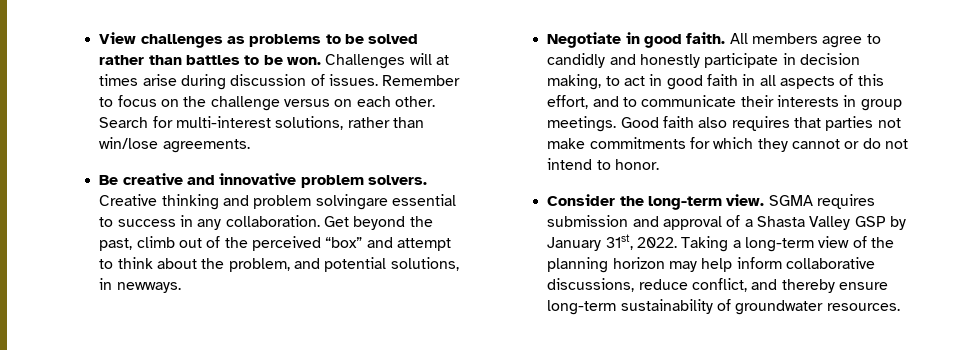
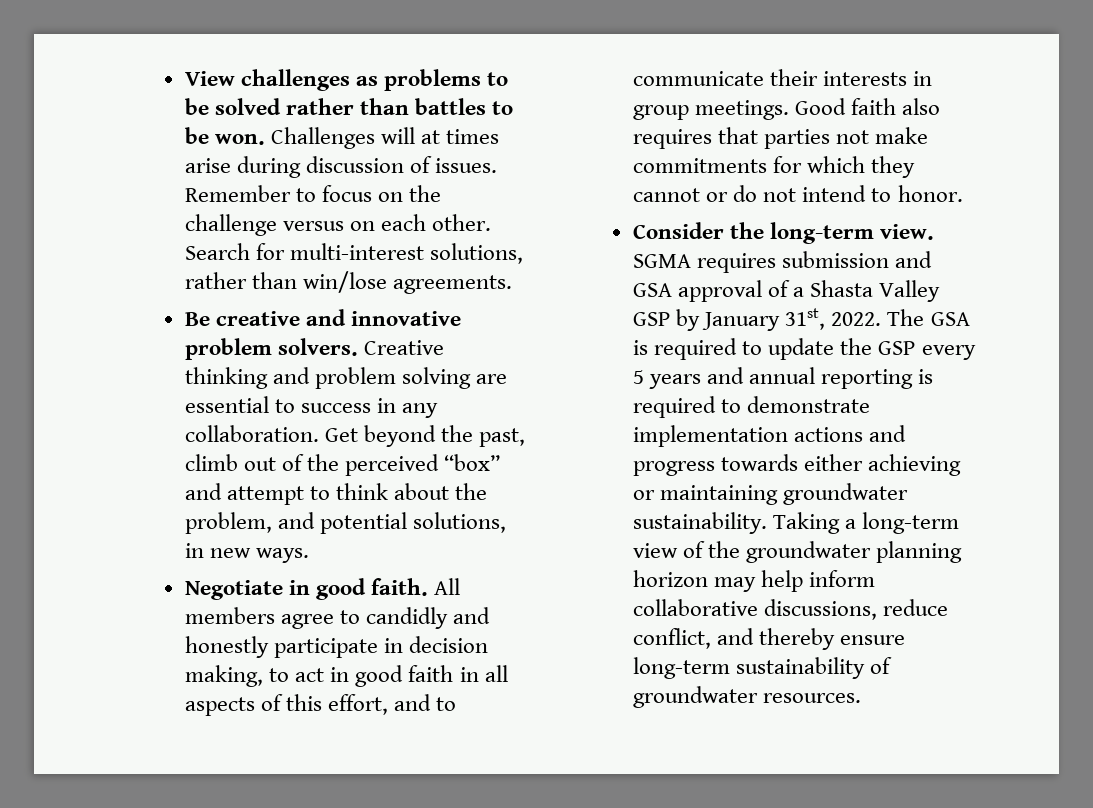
- Creative thinking and problem solvingare essential to success in any collaboration.
+ Creative thinking and problem solving are essential to success in any collaboration.
- Get beyond the past, climb out of the perceived “box” and attempt to think about the problem, and potential solutions, in newways.
+ Get beyond the past, climb out of the perceived “box” and attempt to think about the problem, and potential solutions, in new ways.
- SGMA requires submission and approval of a Shasta Valley GSP by January 31st, 2022.
+ SGMA requires submission and GSA approval of a Shasta Valley GSP by January 31st, 2022.
+ The GSA is required to update the GSP every 5 years and annual reporting is required to demonstrate implementation actions and progress towards either achieving or maintaining groundwater sustainability.
- Taking a long-term view of the planning horizon may help inform collaborative discussions, reduce conflict, and thereby ensure long-term sustainability of groundwater resources.
+ Taking a long-term view of the groundwater planning horizon may help inform collaborative discussions, reduce conflict, and thereby ensure long-term sustainability of groundwater resources.

